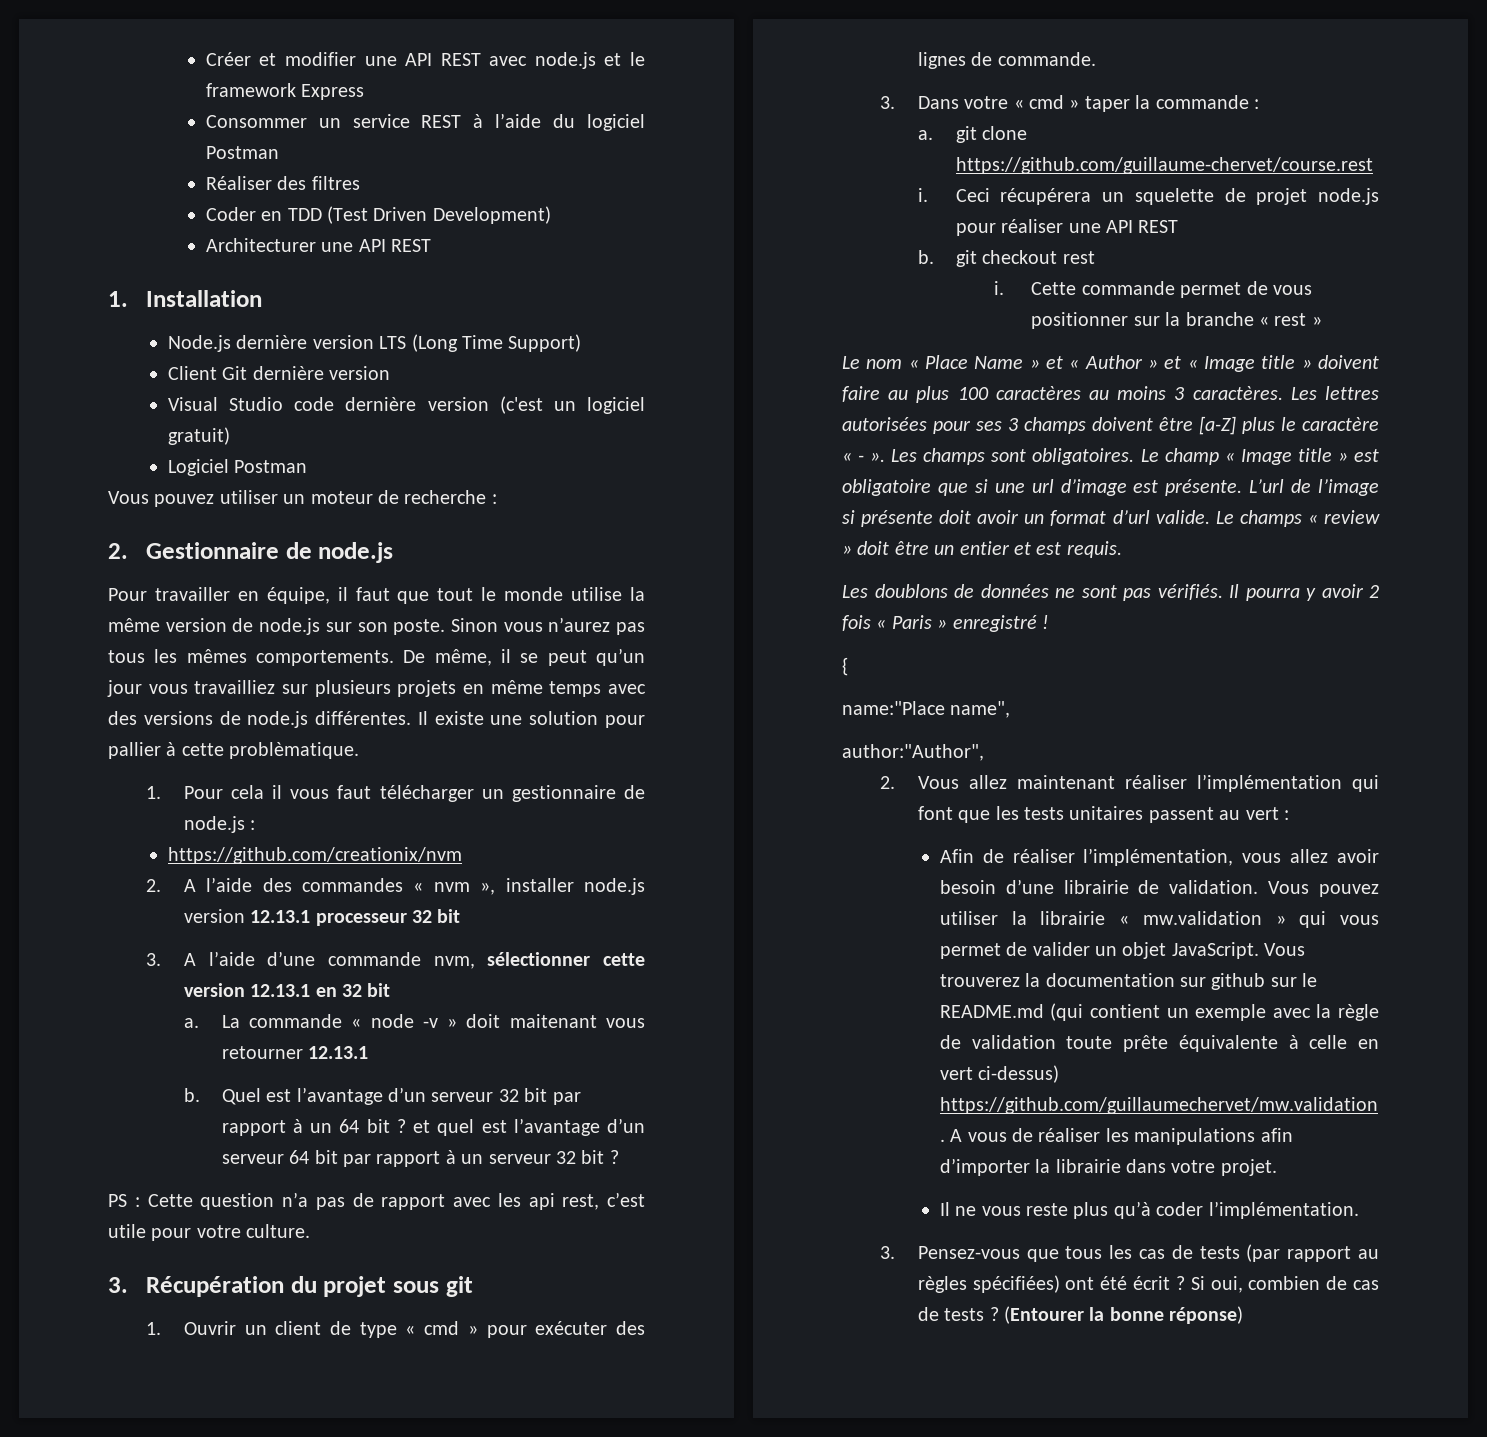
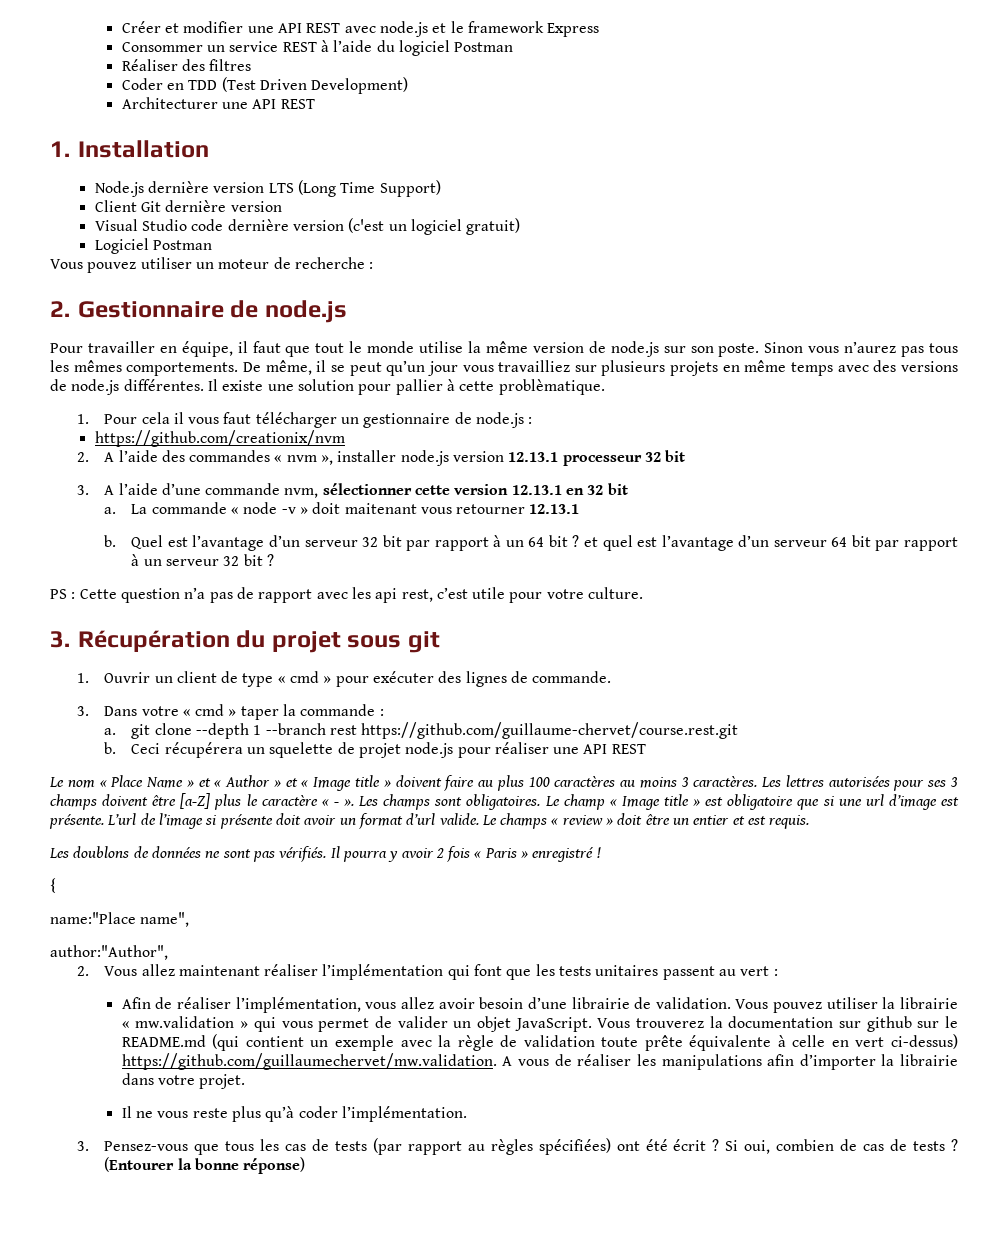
- a. git clone https://github.com/guillaume-chervet/course.rest
- i.
+ a. git clone --depth 1 --branch rest https://github.com/guillaume-chervet/course.rest.git
+ b.
- b. git checkout rest
- i. Cette commande permet de vous positionner sur la branche « rest »

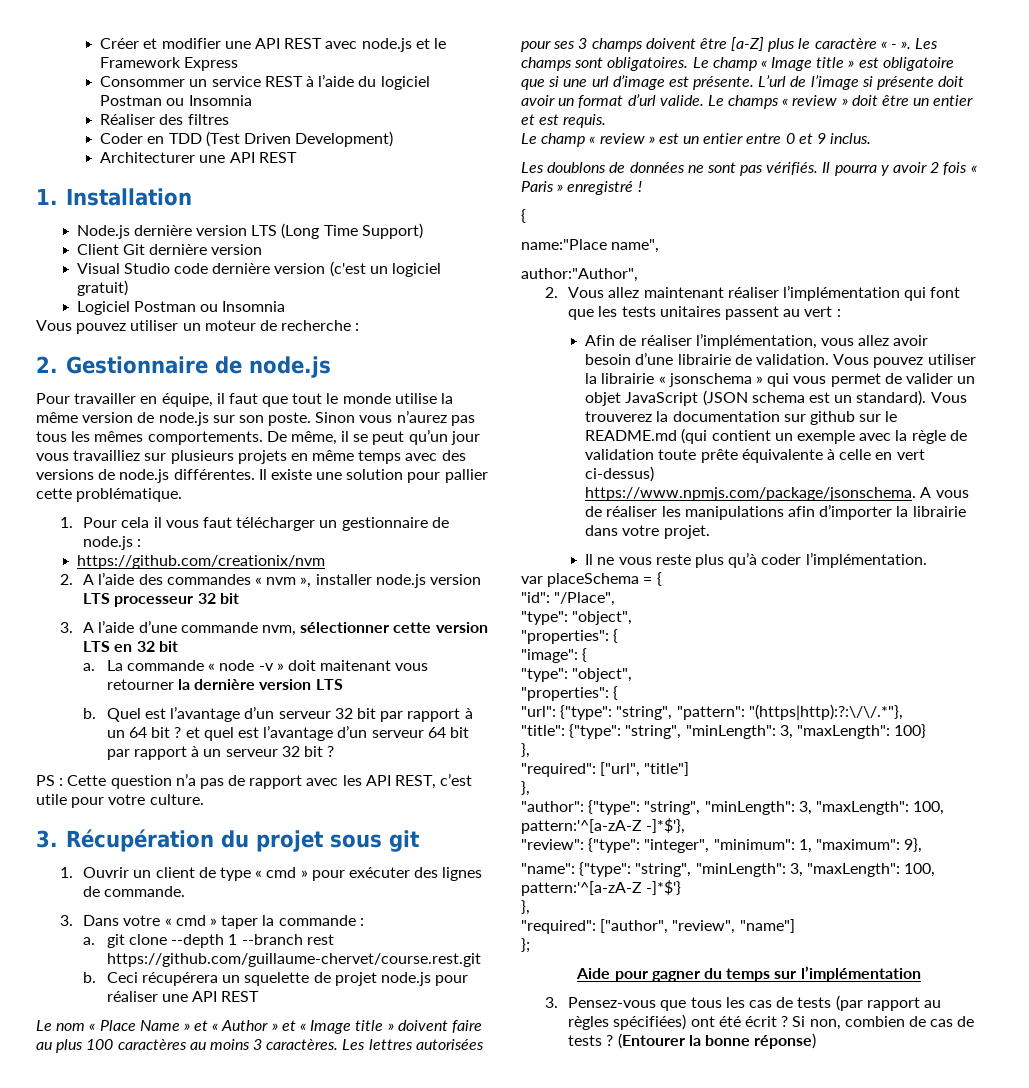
- Créer et modifier une API REST avec node.js et le framework Express
+ Créer et modifier une API REST avec node.js et le Framework Express
- Consommer un service REST à l’aide du logiciel Postman
+ Consommer un service REST à l’aide du logiciel Postman ou Insomnia
- Logiciel Postman
+ Logiciel Postman ou Insomnia
- Il existe une solution pour pallier à cette problèmatique.
+ Il existe une solution pour pallier cette problématique.
- 2. A l’aide des commandes « nvm », installer node.js version 12.13.1 processeur 32 bit
+ 2. A l’aide des commandes « nvm », installer node.js version LTS processeur 32 bit
- 3. A l’aide d’une commande nvm, sélectionner cette version 12.13.1 en 32 bit
+ 3. A l’aide d’une commande nvm, sélectionner cette version LTS en 32 bit
- La commande « node -v » doit maitenant vous retourner 12.13.1
+ La commande « node -v » doit maitenant vous retourner la dernière version LTS
- PS : Cette question n’a pas de rapport avec les api rest, c’est utile pour votre culture.
+ PS : Cette question n’a pas de rapport avec les API REST, c’est utile pour votre culture.
+ Le champ « review » est un entier entre 0 et 9 inclus.
- Vous pouvez utiliser la librairie « mw.validation » qui vous permet de valider un objet JavaScript.
+ Vous pouvez utiliser la librairie « jsonschema » qui vous permet de valider un objet JavaScript (JSON schema est un standard).
- Vous trouverez la documentation sur github sur le README.md (qui contient un exemple avec la règle de validation toute prête équivalente à celle en vert ci-dessus) https://github.com/guillaumechervet/mw.validation. A vous de réaliser les manipulations afin d’importer la librairie dans votre projet.
+ Vous trouverez la documentation sur github sur le README.md (qui contient un exemple avec la règle de validation toute prête équivalente à celle en vert ci-dessus) https://www.npmjs.com/package/jsonschema. A vous de réaliser les manipulations afin d’importer la librairie dans votre projet.
+ var placeSchema = {
+ "id": "/Place",
+ "type": "object",
+ "properties": {
+ "image": {
+ "type": "object",
+ "properties": {
+ "url": {"type": "string", "pattern": "(https|http):?:\/\/.*"},
+ "title": {"type": "string", "minLength": 3, "maxLength": 100}
+ },
+ "required": ["url", "title"]
+ },
+ "author": {"type": "string", "minLength": 3, "maxLength": 100, pattern:'^[a-zA-Z -]*$'},
+ "review": {"type": "integer", "minimum": 1, "maximum": 9},
+ "name": {"type": "string", "minLength": 3, "maxLength": 100, pattern:'^[a-zA-Z -]*$'}
+ },
+ "required": ["author", "review", "name"]
+ };
+ Aide pour gagner du temps sur l’implémentation
- Si oui, combien de cas de tests ?
+ Si non, combien de cas de tests ?

